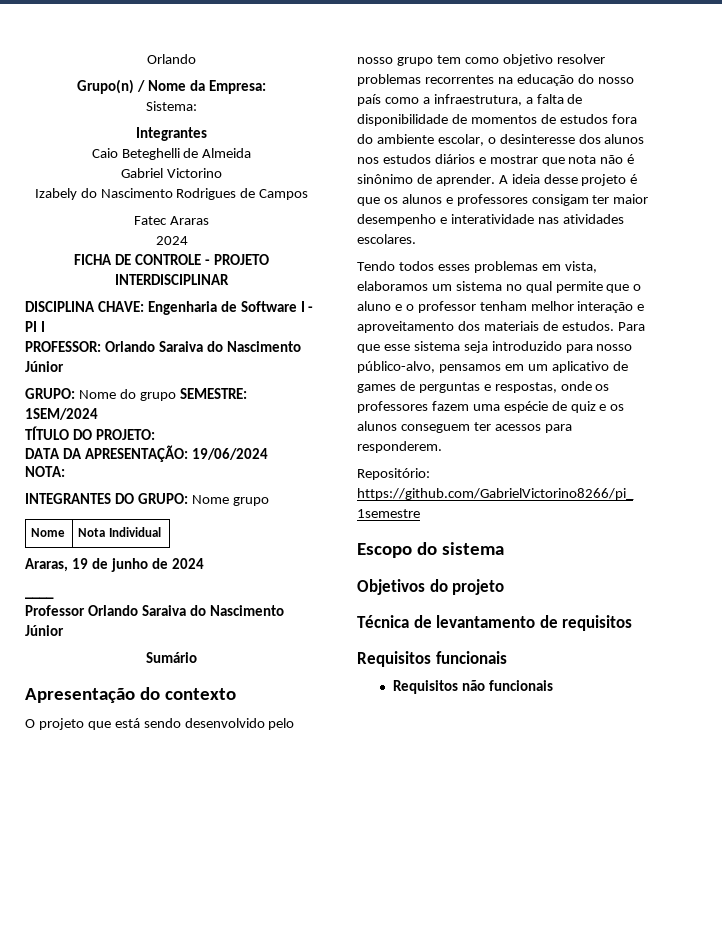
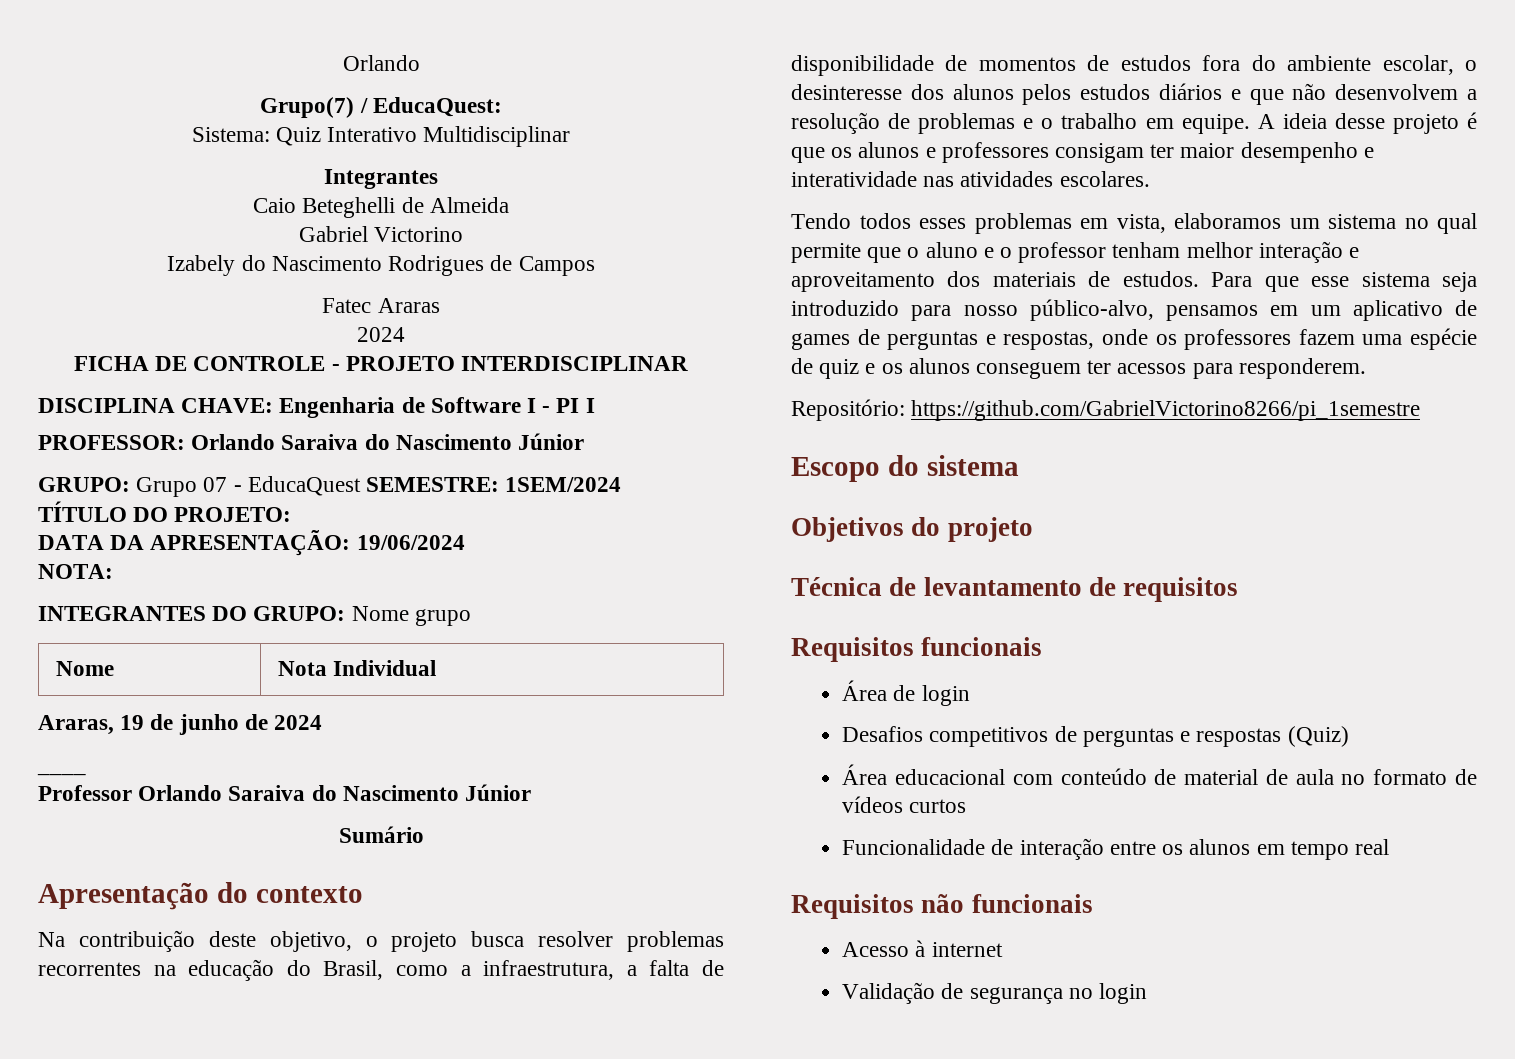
- Grupo(n) / Nome da Empresa:
- Sistema:
+ Grupo(7) / EducaQuest:
+ Sistema: Quiz Interativo Multidisciplinar
- GRUPO: Nome do grupo SEMESTRE: 1SEM/2024
+ GRUPO: Grupo 07 - EducaQuest SEMESTRE: 1SEM/2024
- O projeto que está sendo desenvolvido pelo nosso grupo tem como objetivo resolver problemas recorrentes na educação do nosso país como a infraestrutura, a falta de disponibilidade de momentos de estudos fora do ambiente escolar, o desinteresse dos alunos nos estudos diários e mostrar que nota não é sinônimo de aprender.
+ Na contribuição deste objetivo, o projeto busca resolver problemas recorrentes na educação do Brasil, como a infraestrutura, a falta de disponibilidade de momentos de estudos fora do ambiente escolar, o desinteresse dos alunos pelos estudos diários e que não desenvolvem a resolução de problemas e o trabalho em equipe.
+ Área de login
+ Desafios competitivos de perguntas e respostas (Quiz)
+ Área educacional com conteúdo de material de aula no formato de vídeos curtos
+ Funcionalidade de interação entre os alunos em tempo real
  Requisitos não funcionais
+ Acesso à internet
+ Validação de segurança no login

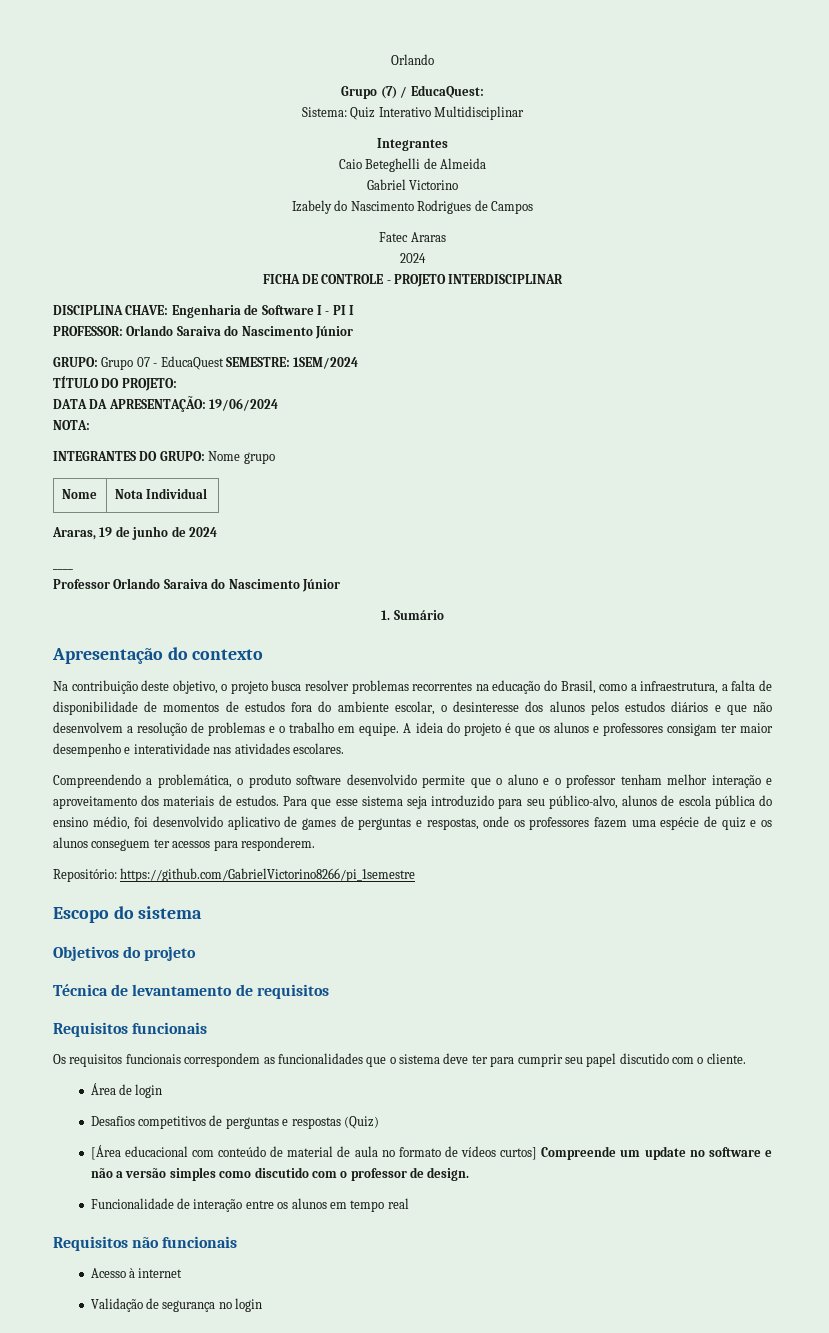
- Grupo(7) / EducaQuest:
+ Grupo (7) / EducaQuest:
- Sumário
+ 1. Sumário
- A ideia desse projeto é que os alunos e professores consigam ter maior desempenho e interatividade nas atividades escolares.
+ A ideia do projeto é que os alunos e professores consigam ter maior desempenho e interatividade nas atividades escolares.
- Tendo todos esses problemas em vista, elaboramos um sistema no qual permite que o aluno e o professor tenham melhor interação e aproveitamento dos materiais de estudos.
+ Compreendendo a problemática, o produto software desenvolvido permite que o aluno e o professor tenham melhor interação e aproveitamento dos materiais de estudos.
- Para que esse sistema seja introduzido para nosso público-alvo, pensamos em um aplicativo de games de perguntas e respostas, onde os professores fazem uma espécie de quiz e os alunos conseguem ter acessos para responderem.
+ Para que esse sistema seja introduzido para seu público-alvo, alunos de escola pública do ensino médio, foi desenvolvido aplicativo de games de perguntas e respostas, onde os professores fazem uma espécie de quiz e os alunos conseguem ter acessos para responderem.
+ Os requisitos funcionais correspondem as funcionalidades que o sistema deve ter para cumprir seu papel discutido com o cliente.
- Área educacional com conteúdo de material de aula no formato de vídeos curtos
+ [Área educacional com conteúdo de material de aula no formato de vídeos curtos] Compreende um update no software e não a versão simples como discutido com o professor de design.

